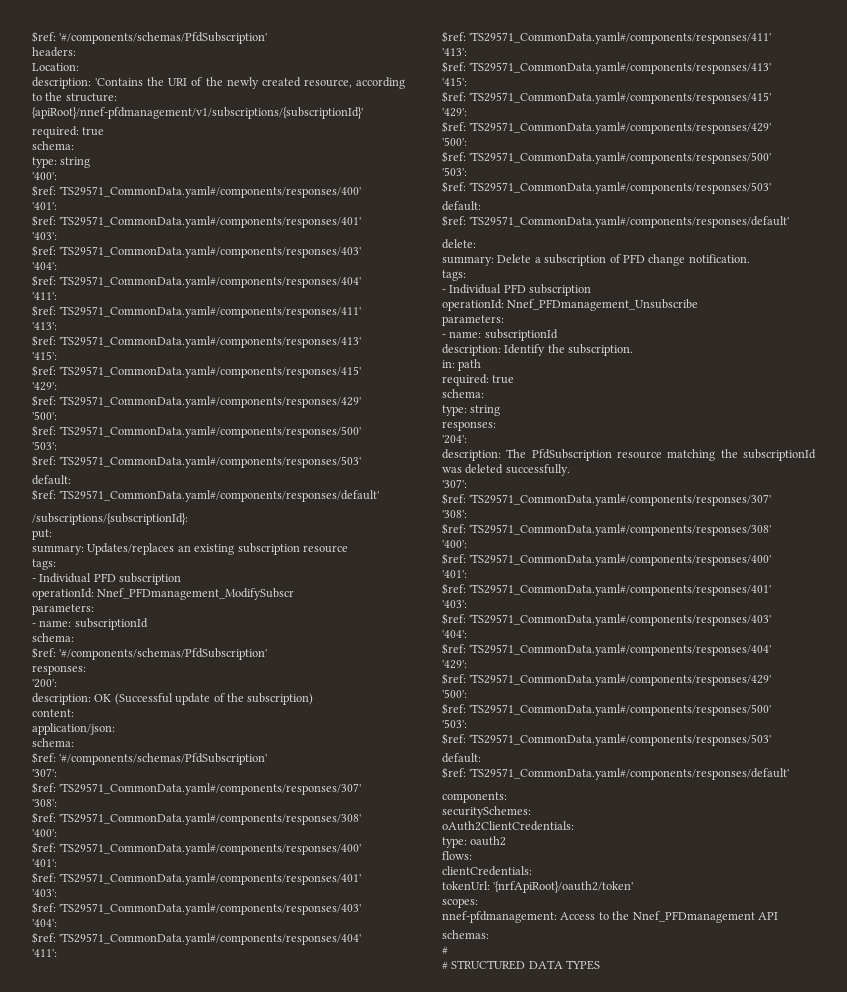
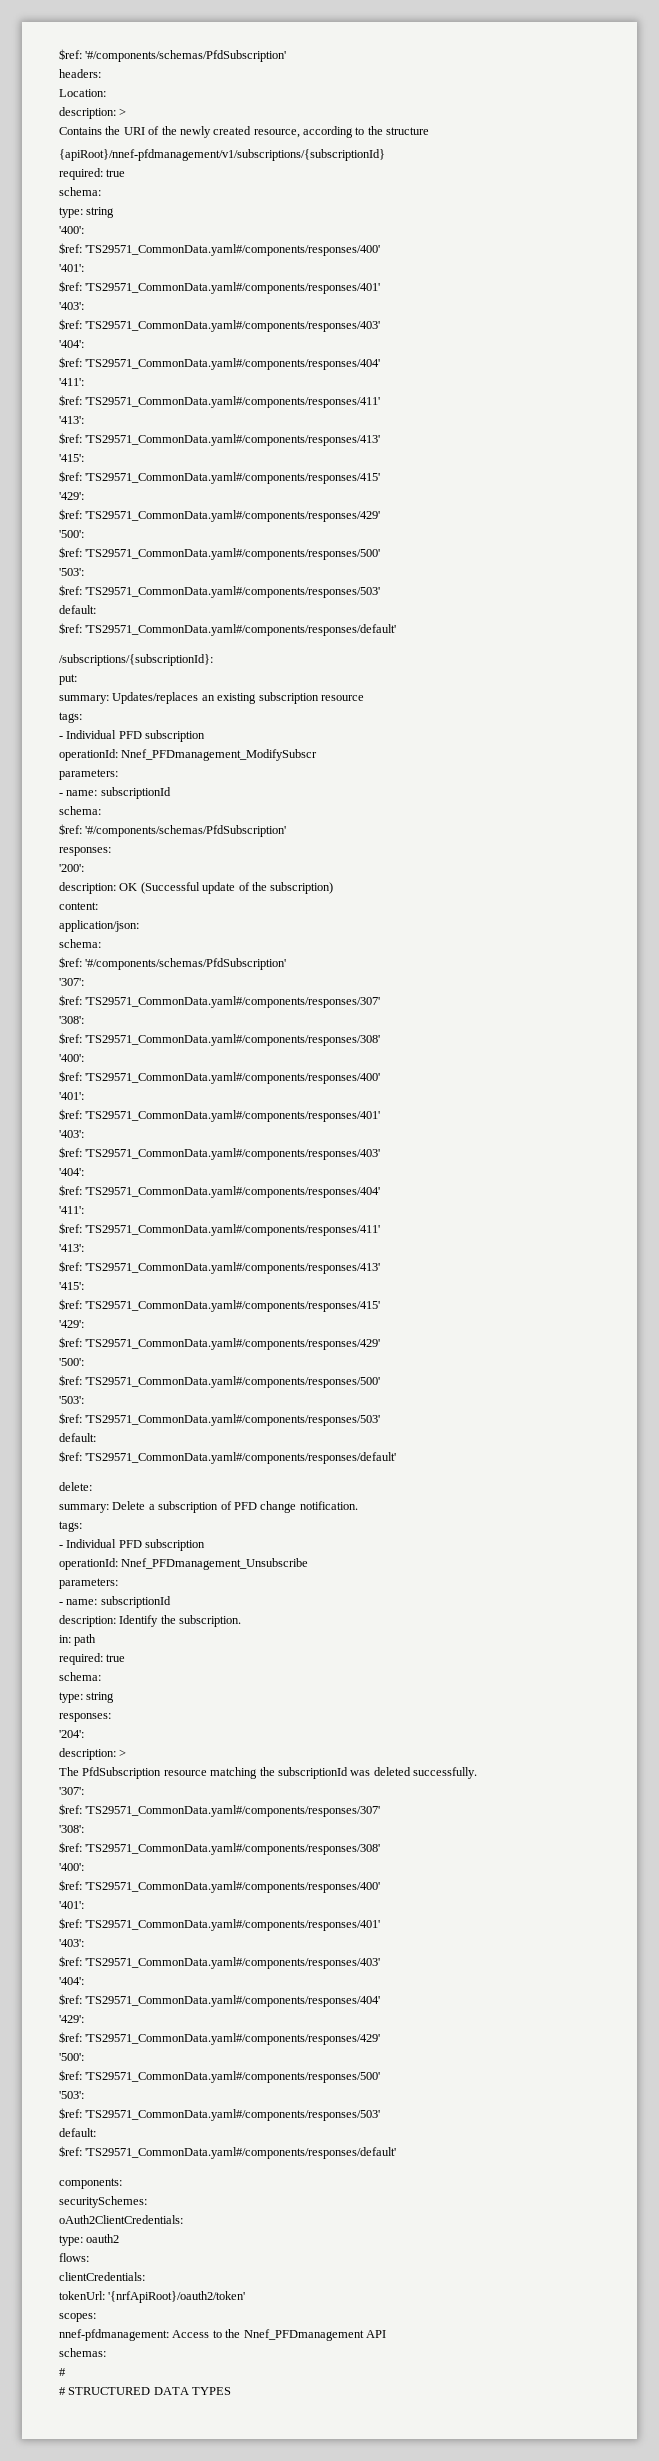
  Location:
- description: 'Contains the URI of the newly created resource, according to the structure: {apiRoot}/nnef-pfdmanagement/v1/subscriptions/{subscriptionId}'
+ description: >
+ Contains the URI of the newly created resource, according to the structure
+ {apiRoot}/nnef-pfdmanagement/v1/subscriptions/{subscriptionId}
  '204':
- description: The PfdSubscription resource matching the subscriptionId was deleted successfully.
+ description: >
+ The PfdSubscription resource matching the subscriptionId was deleted successfully.

